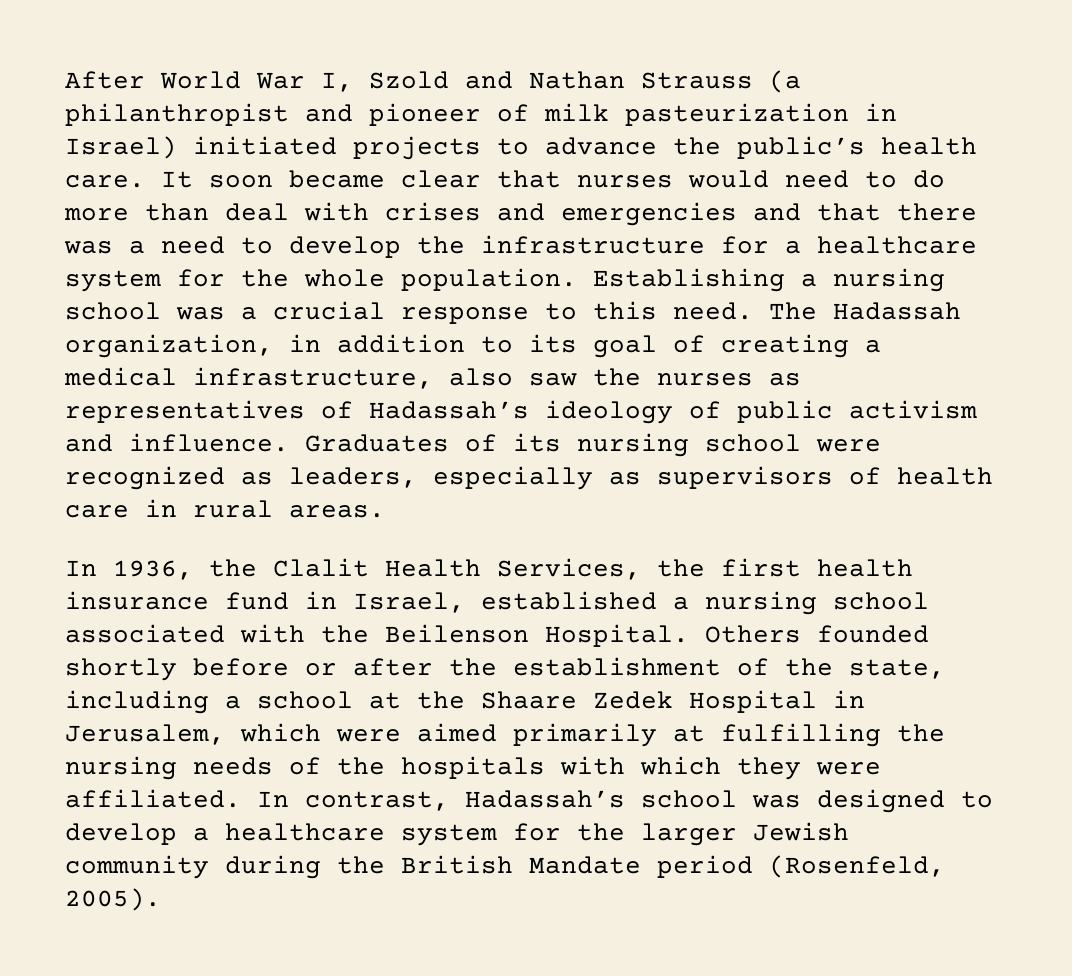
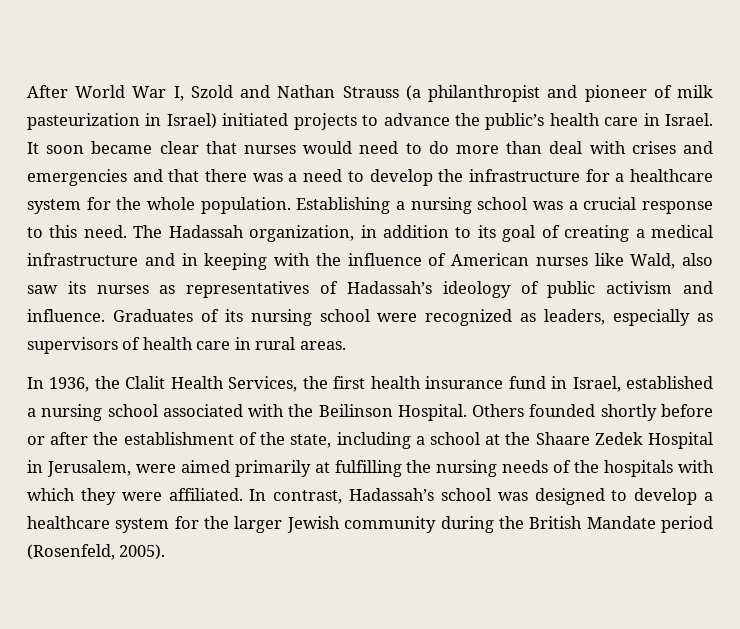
- After World War I, Szold and Nathan Strauss (a philanthropist and pioneer of milk pasteurization in Israel) initiated projects to advance the public’s health care.
+ After World War I, Szold and Nathan Strauss (a philanthropist and pioneer of milk pasteurization in Israel) initiated projects to advance the public’s health care in Israel.
- The Hadassah organization, in addition to its goal of creating a medical infrastructure, also saw the nurses as representatives of Hadassah’s ideology of public activism and influence.
+ The Hadassah organization, in addition to its goal of creating a medical infrastructure and in keeping with the influence of American nurses like Wald, also saw its nurses as representatives of Hadassah’s ideology of public activism and influence.
- In 1936, the Clalit Health Services, the first health insurance fund in Israel, established a nursing school associated with the Beilenson Hospital.
+ In 1936, the Clalit Health Services, the first health insurance fund in Israel, established a nursing school associated with the Beilinson Hospital.
- Others founded shortly before or after the establishment of the state, including a school at the Shaare Zedek Hospital in Jerusalem, which were aimed primarily at fulfilling the nursing needs of the hospitals with which they were affiliated.
+ Others founded shortly before or after the establishment of the state, including a school at the Shaare Zedek Hospital in Jerusalem, were aimed primarily at fulfilling the nursing needs of the hospitals with which they were affiliated.

